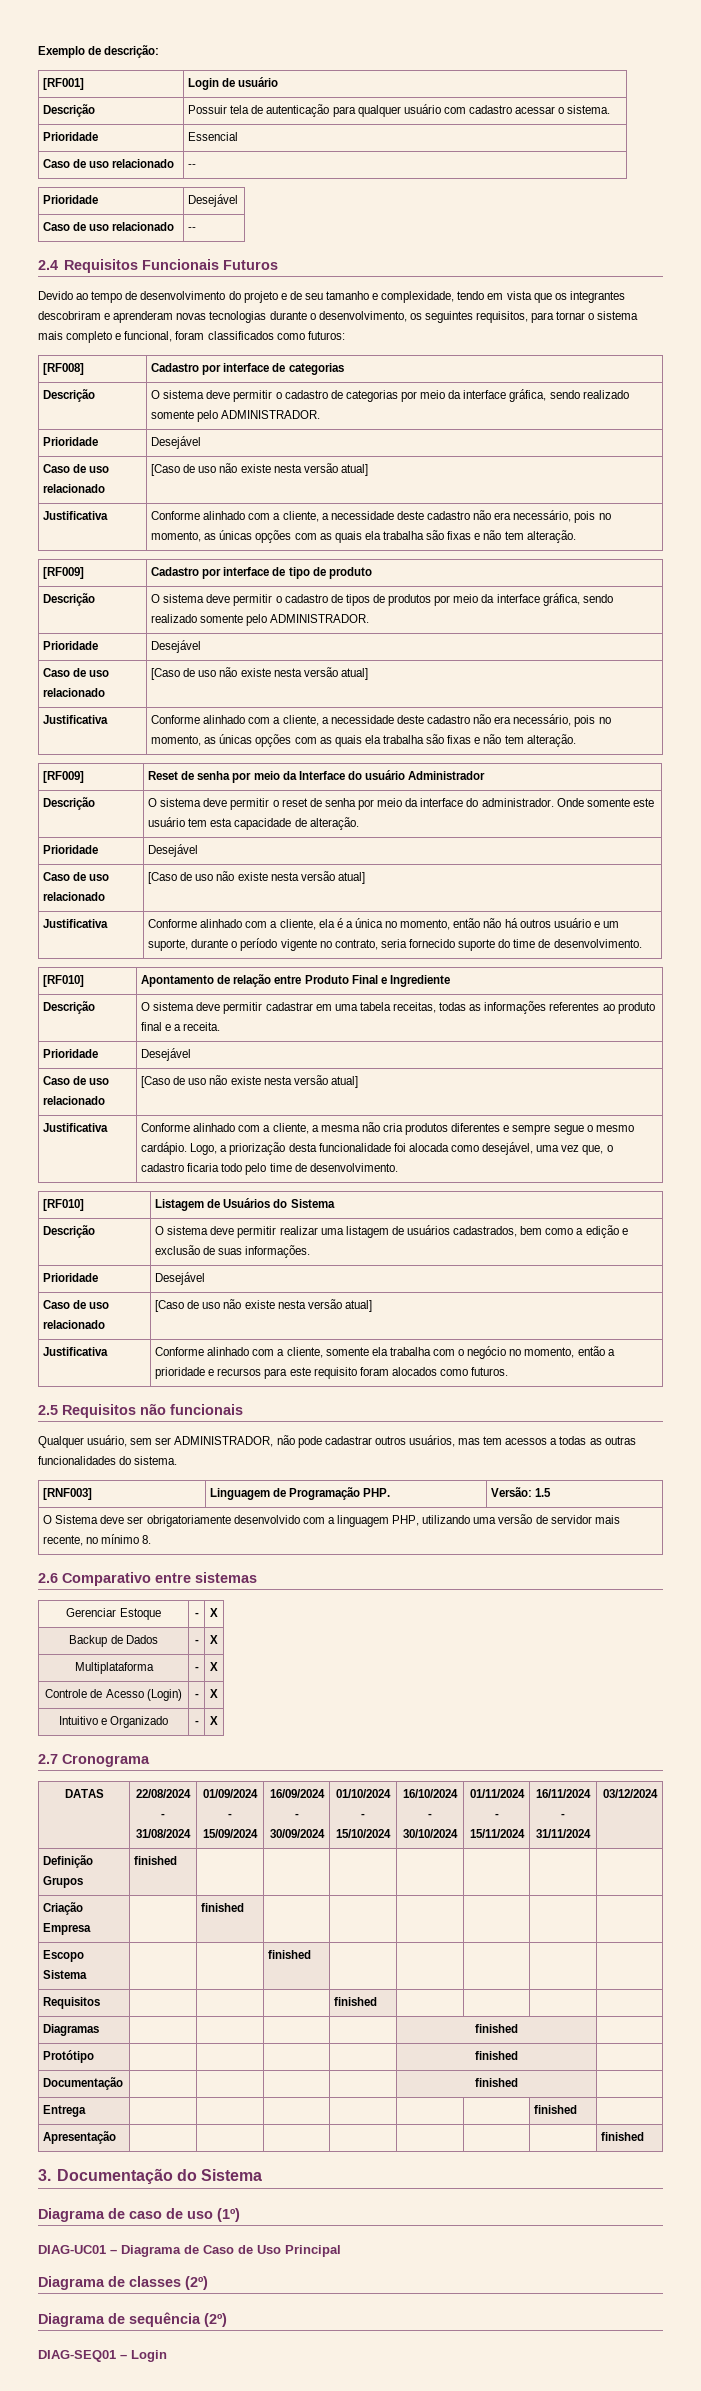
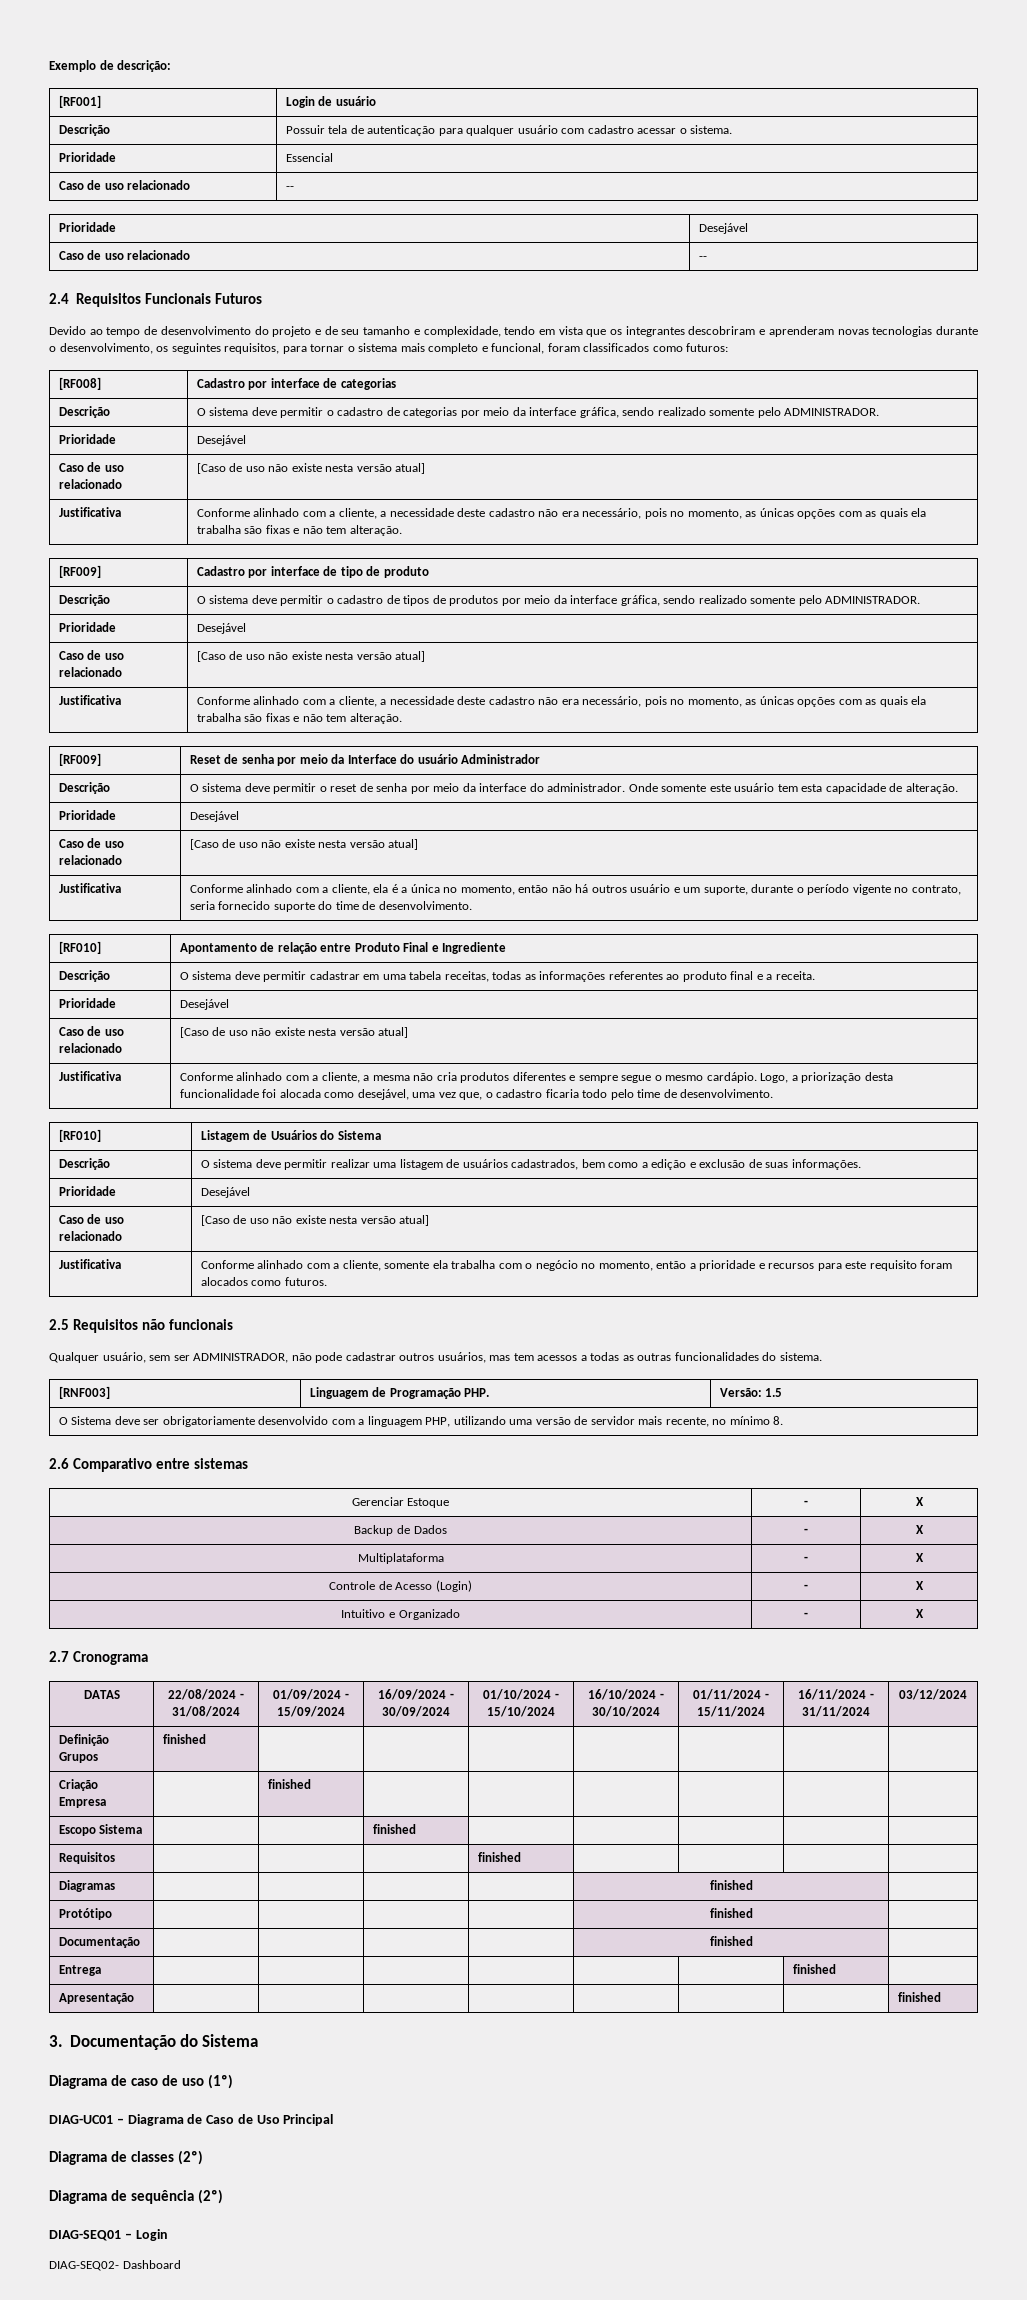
+ DIAG-SEQ02- Dashboard

